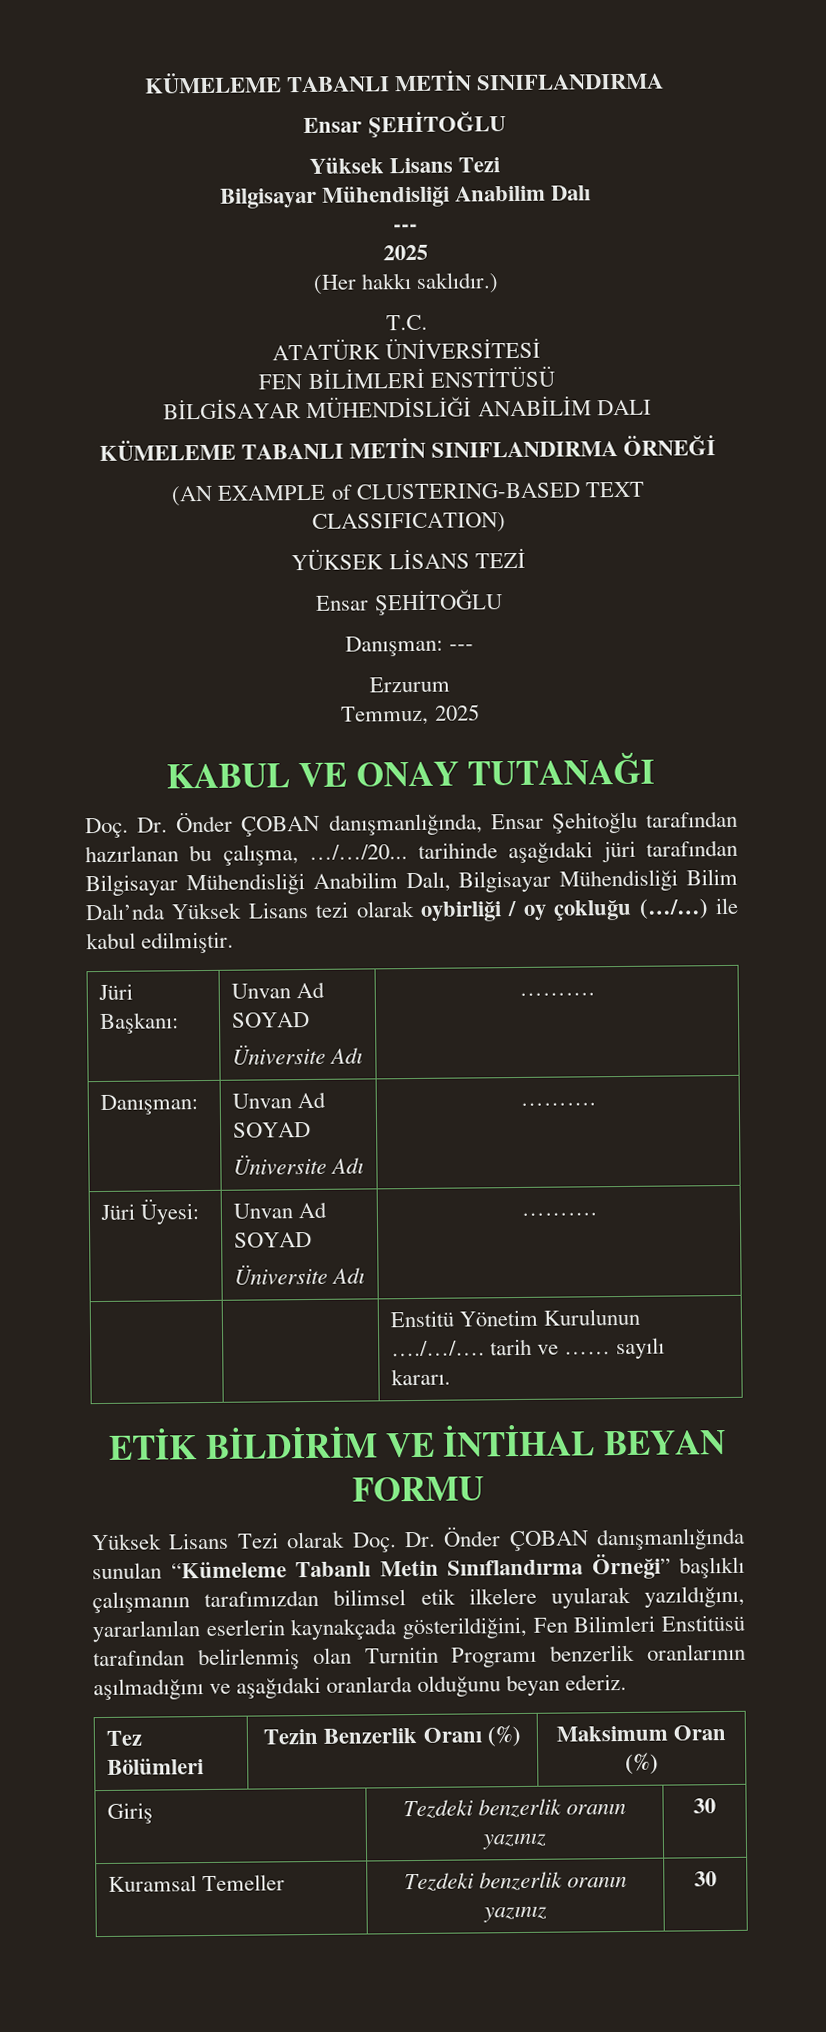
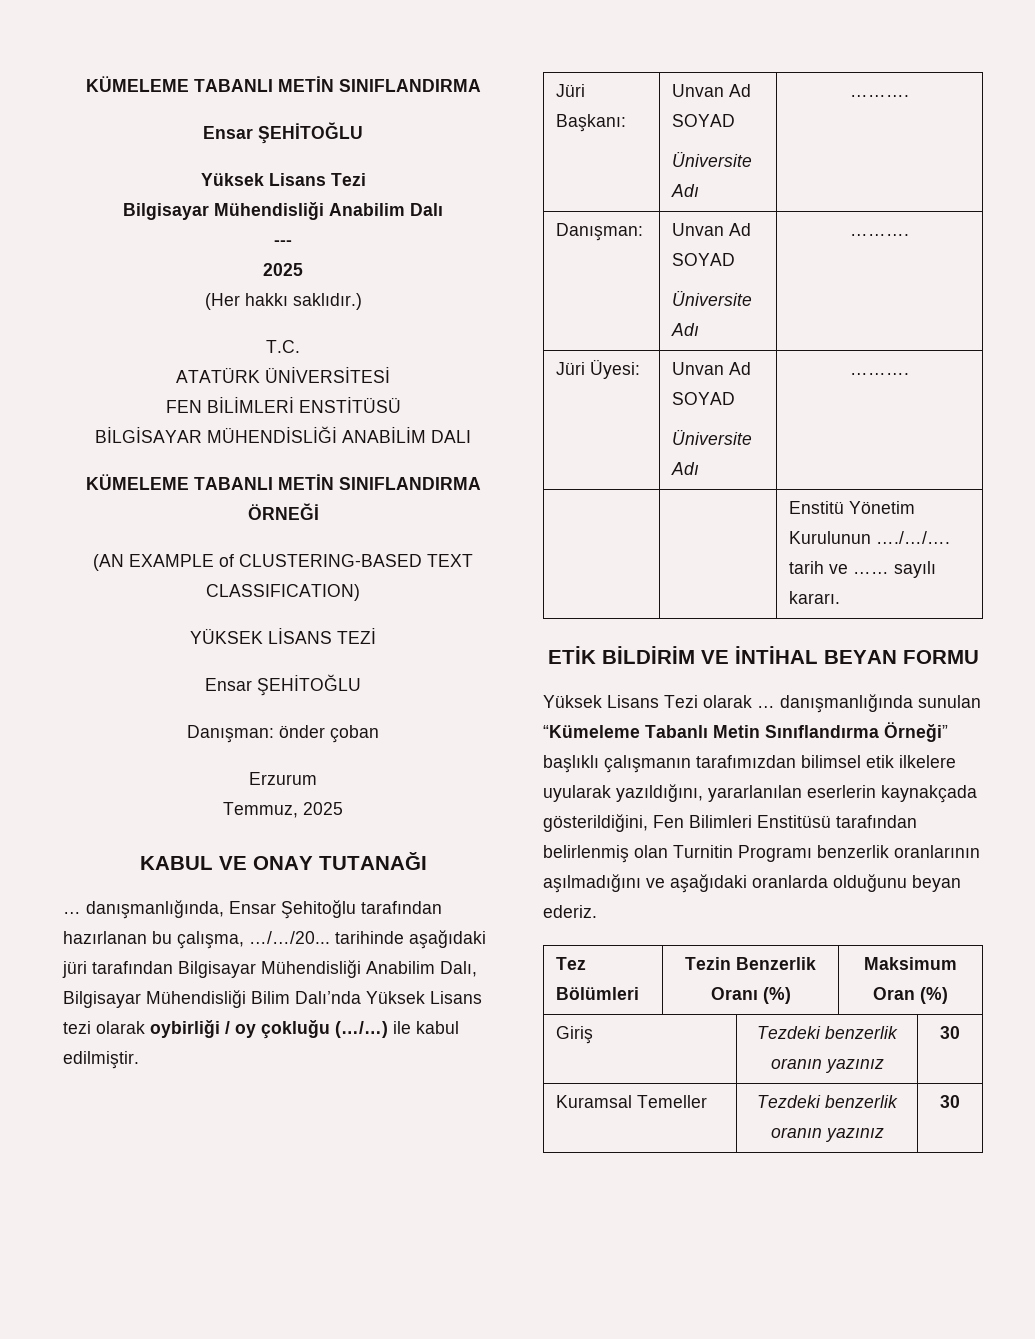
- Danışman: ---
+ Danışman: önder çoban
- Doç. Dr. Önder ÇOBAN danışmanlığında, Ensar Şehitoğlu tarafından hazırlanan bu çalışma, …/…/20... tarihinde aşağıdaki jüri tarafından Bilgisayar Mühendisliği Anabilim Dalı, Bilgisayar Mühendisliği Bilim Dalı’nda Yüksek Lisans tezi olarak oybirliği / oy çokluğu (…/…) ile kabul edilmiştir.
+ … danışmanlığında, Ensar Şehitoğlu tarafından hazırlanan bu çalışma, …/…/20... tarihinde aşağıdaki jüri tarafından Bilgisayar Mühendisliği Anabilim Dalı, Bilgisayar Mühendisliği Bilim Dalı’nda Yüksek Lisans tezi olarak oybirliği / oy çokluğu (…/…) ile kabul edilmiştir.
- Yüksek Lisans Tezi olarak Doç. Dr. Önder ÇOBAN danışmanlığında sunulan “Kümeleme Tabanlı Metin Sınıflandırma Örneği” başlıklı çalışmanın tarafımızdan bilimsel etik ilkelere uyularak yazıldığını, yararlanılan eserlerin kaynakçada gösterildiğini, Fen Bilimleri Enstitüsü tarafından belirlenmiş olan Turnitin Programı benzerlik oranlarının aşılmadığını ve aşağıdaki oranlarda olduğunu beyan ederiz.
+ Yüksek Lisans Tezi olarak … danışmanlığında sunulan “Kümeleme Tabanlı Metin Sınıflandırma Örneği” başlıklı çalışmanın tarafımızdan bilimsel etik ilkelere uyularak yazıldığını, yararlanılan eserlerin kaynakçada gösterildiğini, Fen Bilimleri Enstitüsü tarafından belirlenmiş olan Turnitin Programı benzerlik oranlarının aşılmadığını ve aşağıdaki oranlarda olduğunu beyan ederiz.

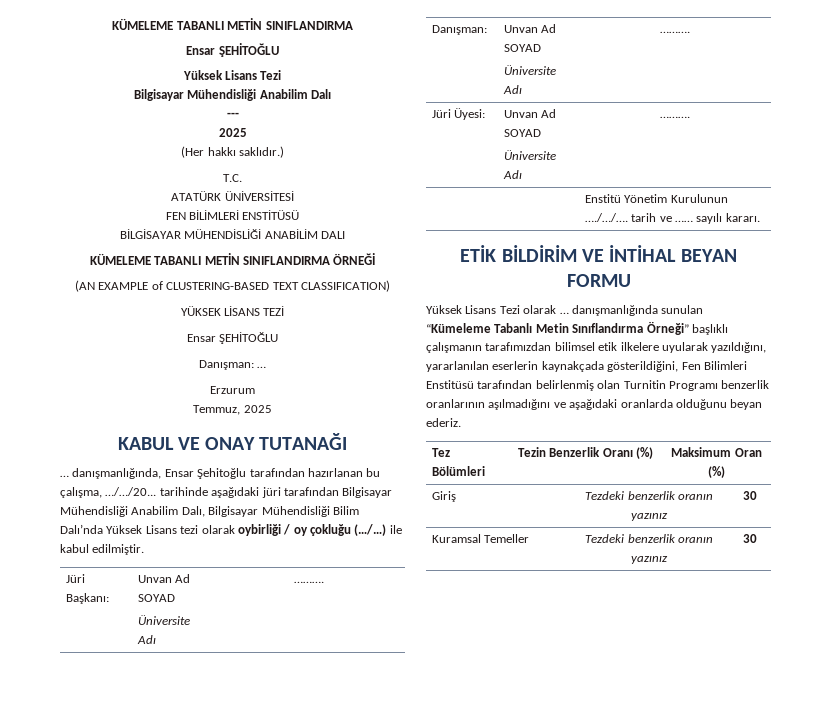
- Danışman: önder çoban
+ Danışman: …

